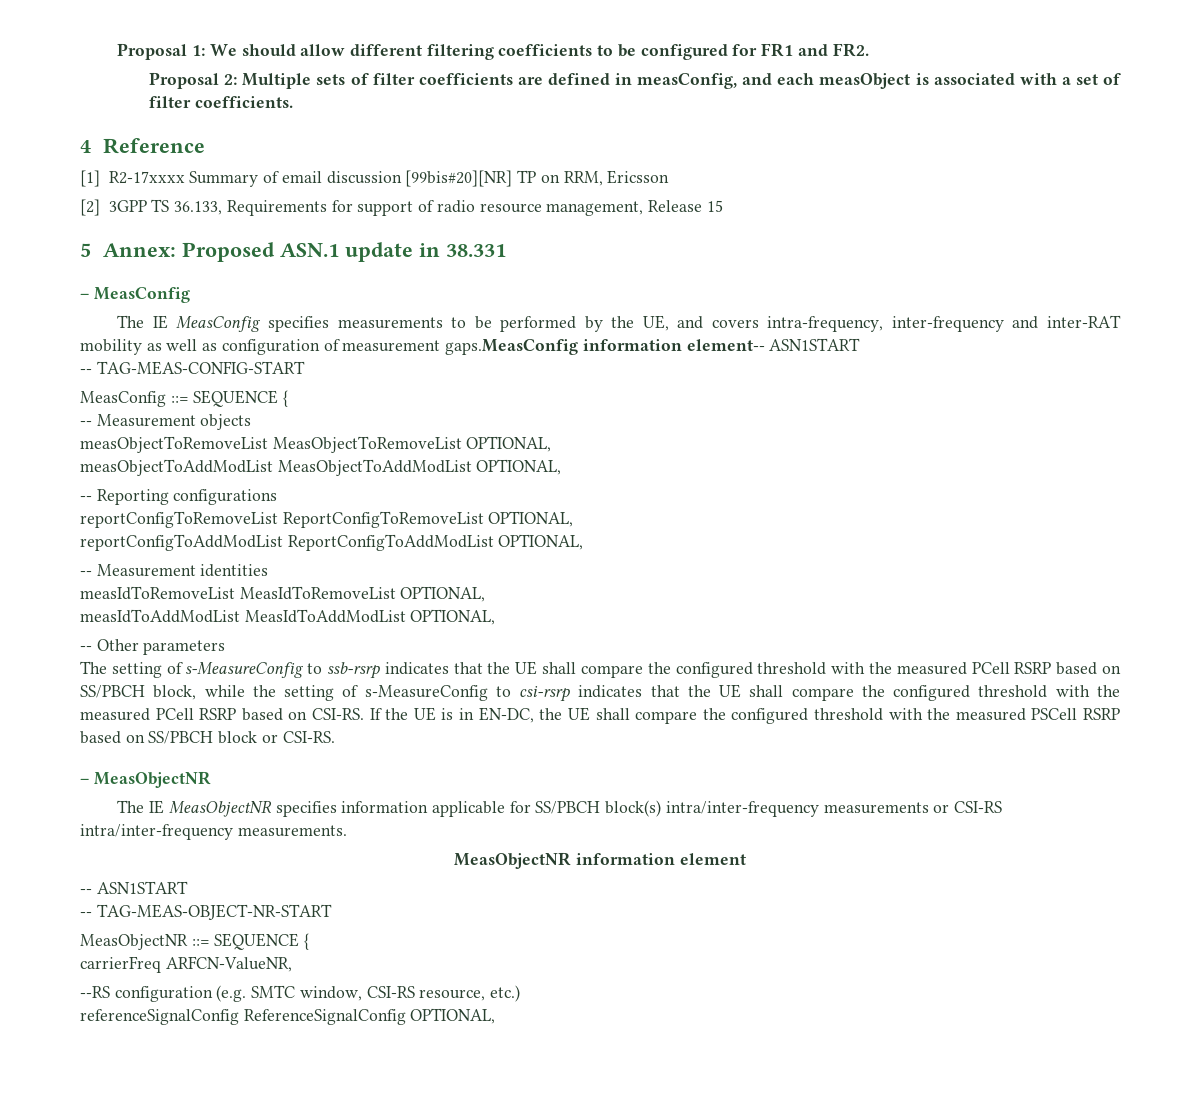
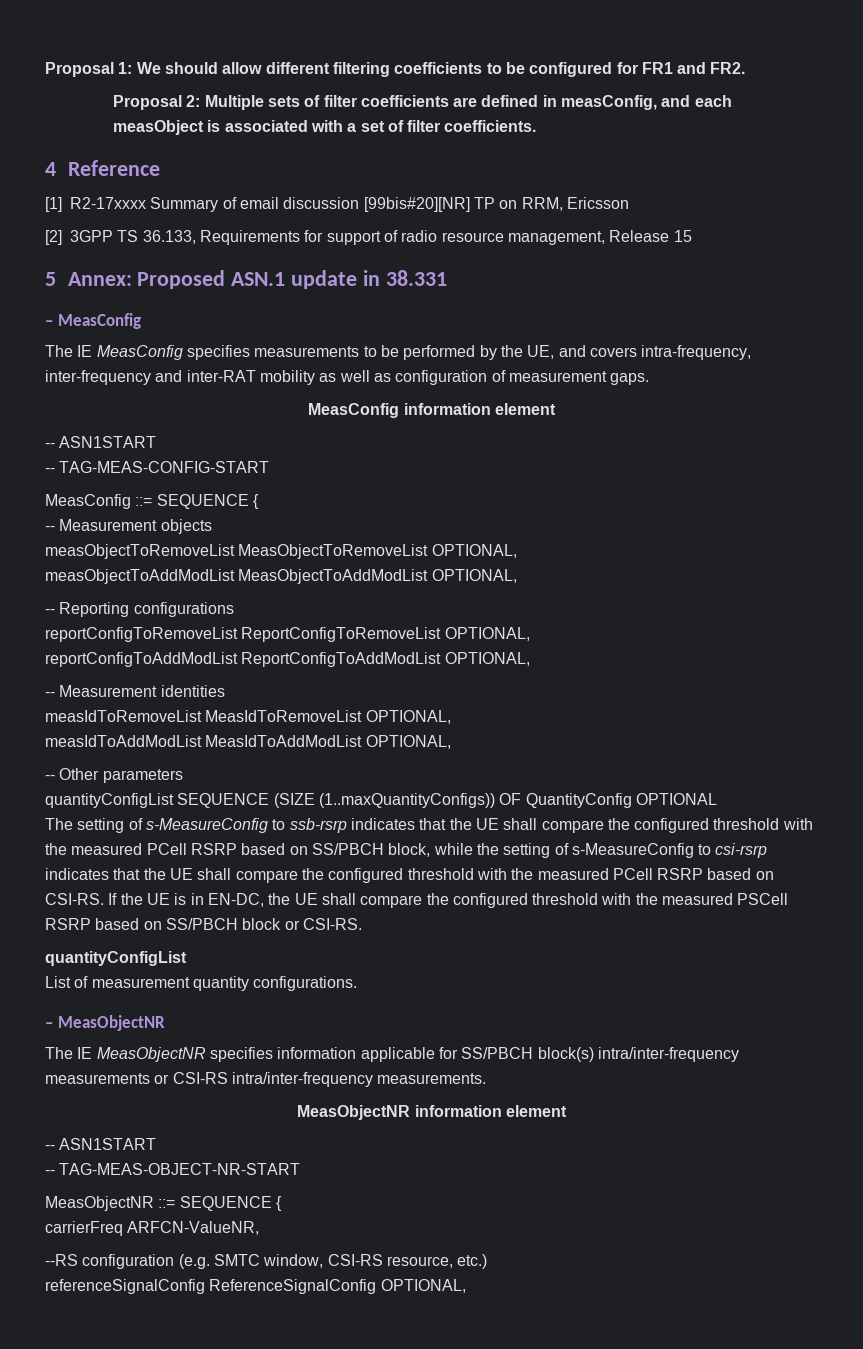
- The IE MeasConfig specifies measurements to be performed by the UE, and covers intra-frequency, inter-frequency and inter-RAT mobility as well as configuration of measurement gaps.MeasConfig information element-- ASN1START
+ The IE MeasConfig specifies measurements to be performed by the UE, and covers intra-frequency, inter-frequency and inter-RAT mobility as well as configuration of measurement gaps.
+ MeasConfig information element
+ -- ASN1START
+ quantityConfigList SEQUENCE (SIZE (1..maxQuantityConfigs)) OF QuantityConfig OPTIONAL
  If the UE is in EN-DC, the UE shall compare the configured threshold with the measured PSCell RSRP based on SS/PBCH block or CSI-RS.
+ quantityConfigList
+ List of measurement quantity configurations.

